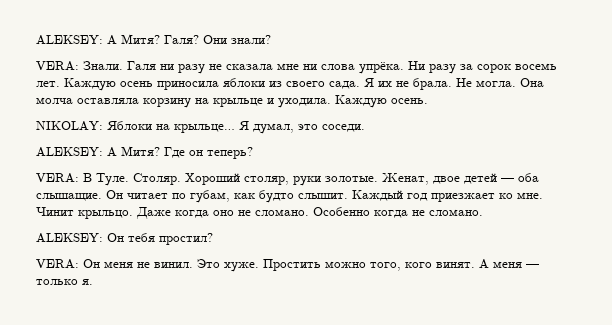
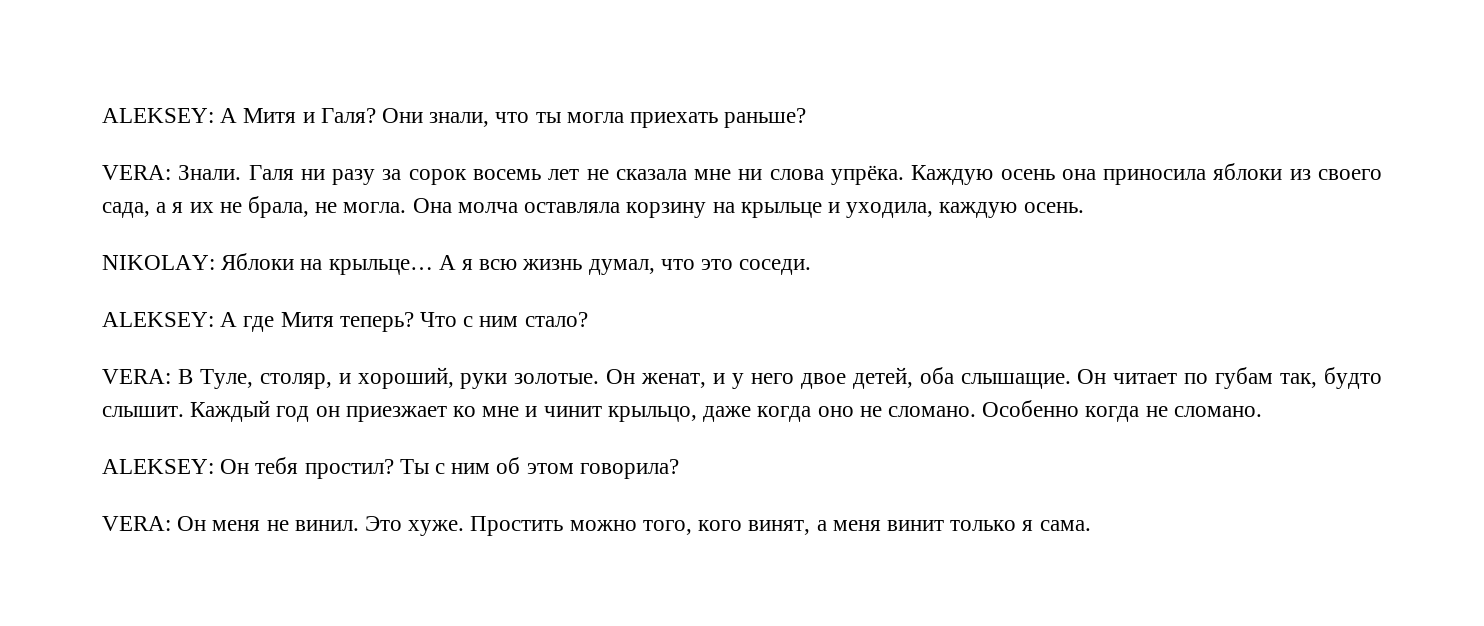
- ALEKSEY: А Митя? Галя? Они знали?
+ ALEKSEY: А Митя и Галя? Они знали, что ты могла приехать раньше?
- Галя ни разу не сказала мне ни слова упрёка.
+ Галя ни разу за сорок восемь лет не сказала мне ни слова упрёка.
- Ни разу за сорок восемь лет.
- Каждую осень приносила яблоки из своего сада. Я их не брала. Не могла.
+ Каждую осень она приносила яблоки из своего сада, а я их не брала, не могла.
- Она молча оставляла корзину на крыльце и уходила. Каждую осень.
+ Она молча оставляла корзину на крыльце и уходила, каждую осень.
- Я думал, это соседи.
- ALEKSEY: А Митя? Где он теперь?
- VERA: В Туле. Столяр. Хороший столяр, руки золотые. Женат, двое детей — оба слышащие.
+ А я всю жизнь думал, что это соседи.
+ ALEKSEY: А где Митя теперь? Что с ним стало?
+ VERA: В Туле, столяр, и хороший, руки золотые. Он женат, и у него двое детей, оба слышащие.
- Он читает по губам, как будто слышит.
+ Он читает по губам так, будто слышит.
- Каждый год приезжает ко мне. Чинит крыльцо. Даже когда оно не сломано.
+ Каждый год он приезжает ко мне и чинит крыльцо, даже когда оно не сломано.
+ Ты с ним об этом говорила?
- Простить можно того, кого винят. А меня — только я.
+ Простить можно того, кого винят, а меня винит только я сама.

